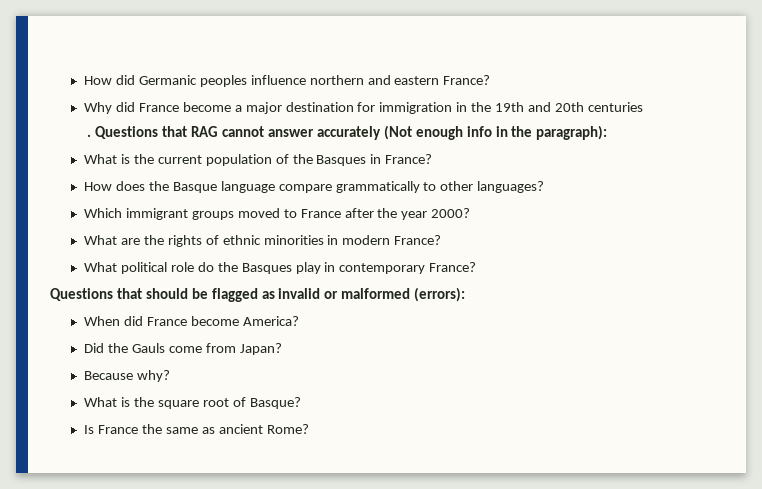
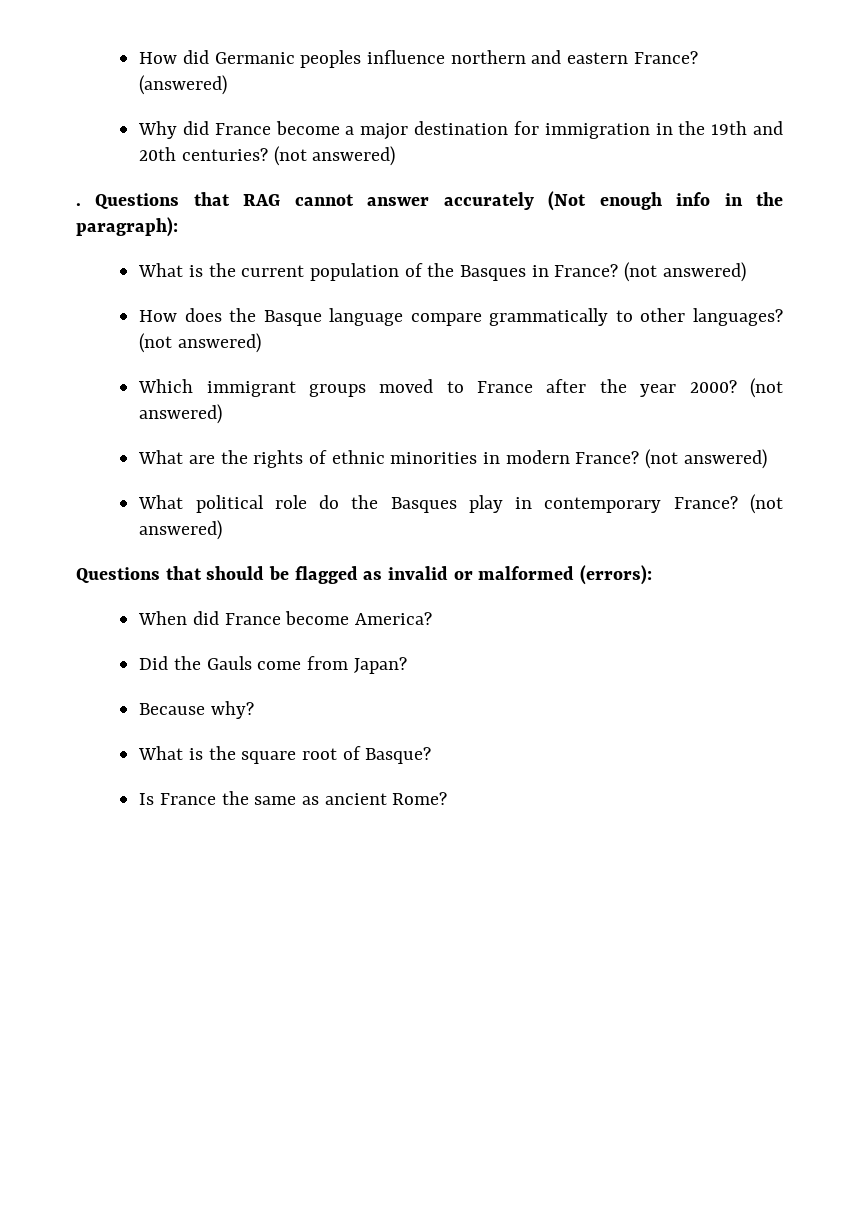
+ (answered)
- Why did France become a major destination for immigration in the 19th and 20th centuries
+ Why did France become a major destination for immigration in the 19th and 20th centuries? (not answered)
- What is the current population of the Basques in France?
+ What is the current population of the Basques in France? (not answered)
- How does the Basque language compare grammatically to other languages?
+ How does the Basque language compare grammatically to other languages? (not answered)
- Which immigrant groups moved to France after the year 2000?
+ Which immigrant groups moved to France after the year 2000? (not answered)
- What are the rights of ethnic minorities in modern France?
+ What are the rights of ethnic minorities in modern France? (not answered)
- What political role do the Basques play in contemporary France?
+ What political role do the Basques play in contemporary France? (not answered)

